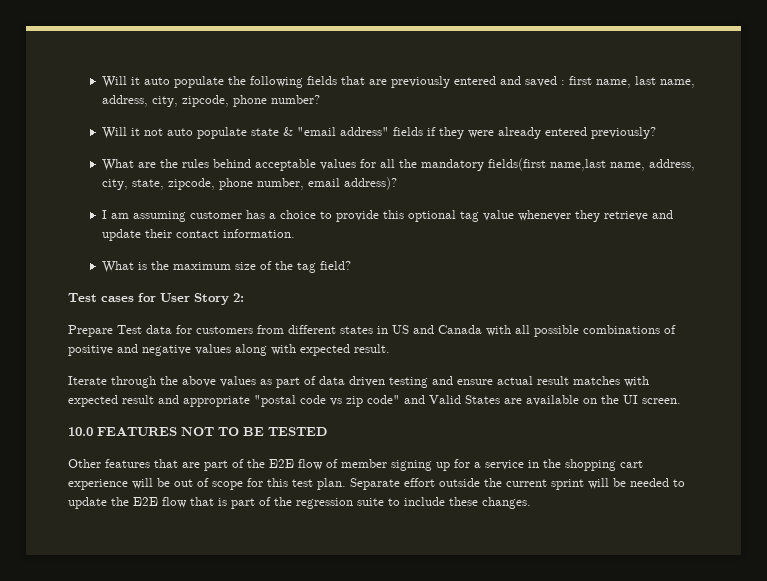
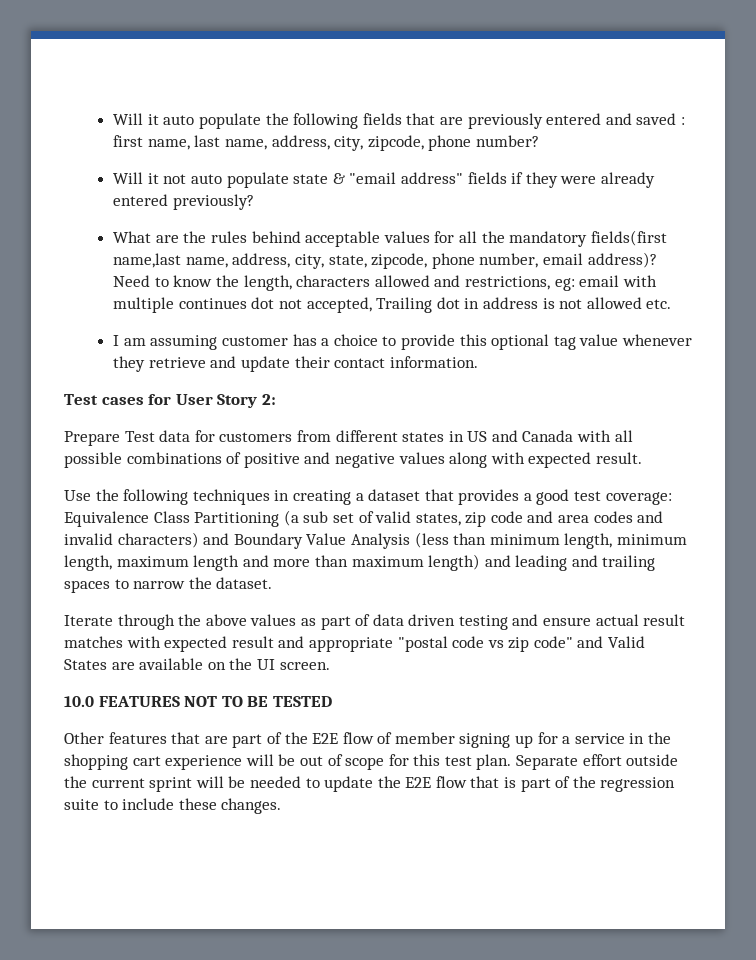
+ Need to know the length, characters allowed and restrictions, eg: email with multiple continues dot not accepted, Trailing dot in address is not allowed etc.
- What is the maximum size of the tag field?
+ Use the following techniques in creating a dataset that provides a good test coverage: Equivalence Class Partitioning (a sub set of valid states, zip code and area codes and invalid characters) and Boundary Value Analysis (less than minimum length, minimum length, maximum length and more than maximum length) and leading and trailing spaces to narrow the dataset.

